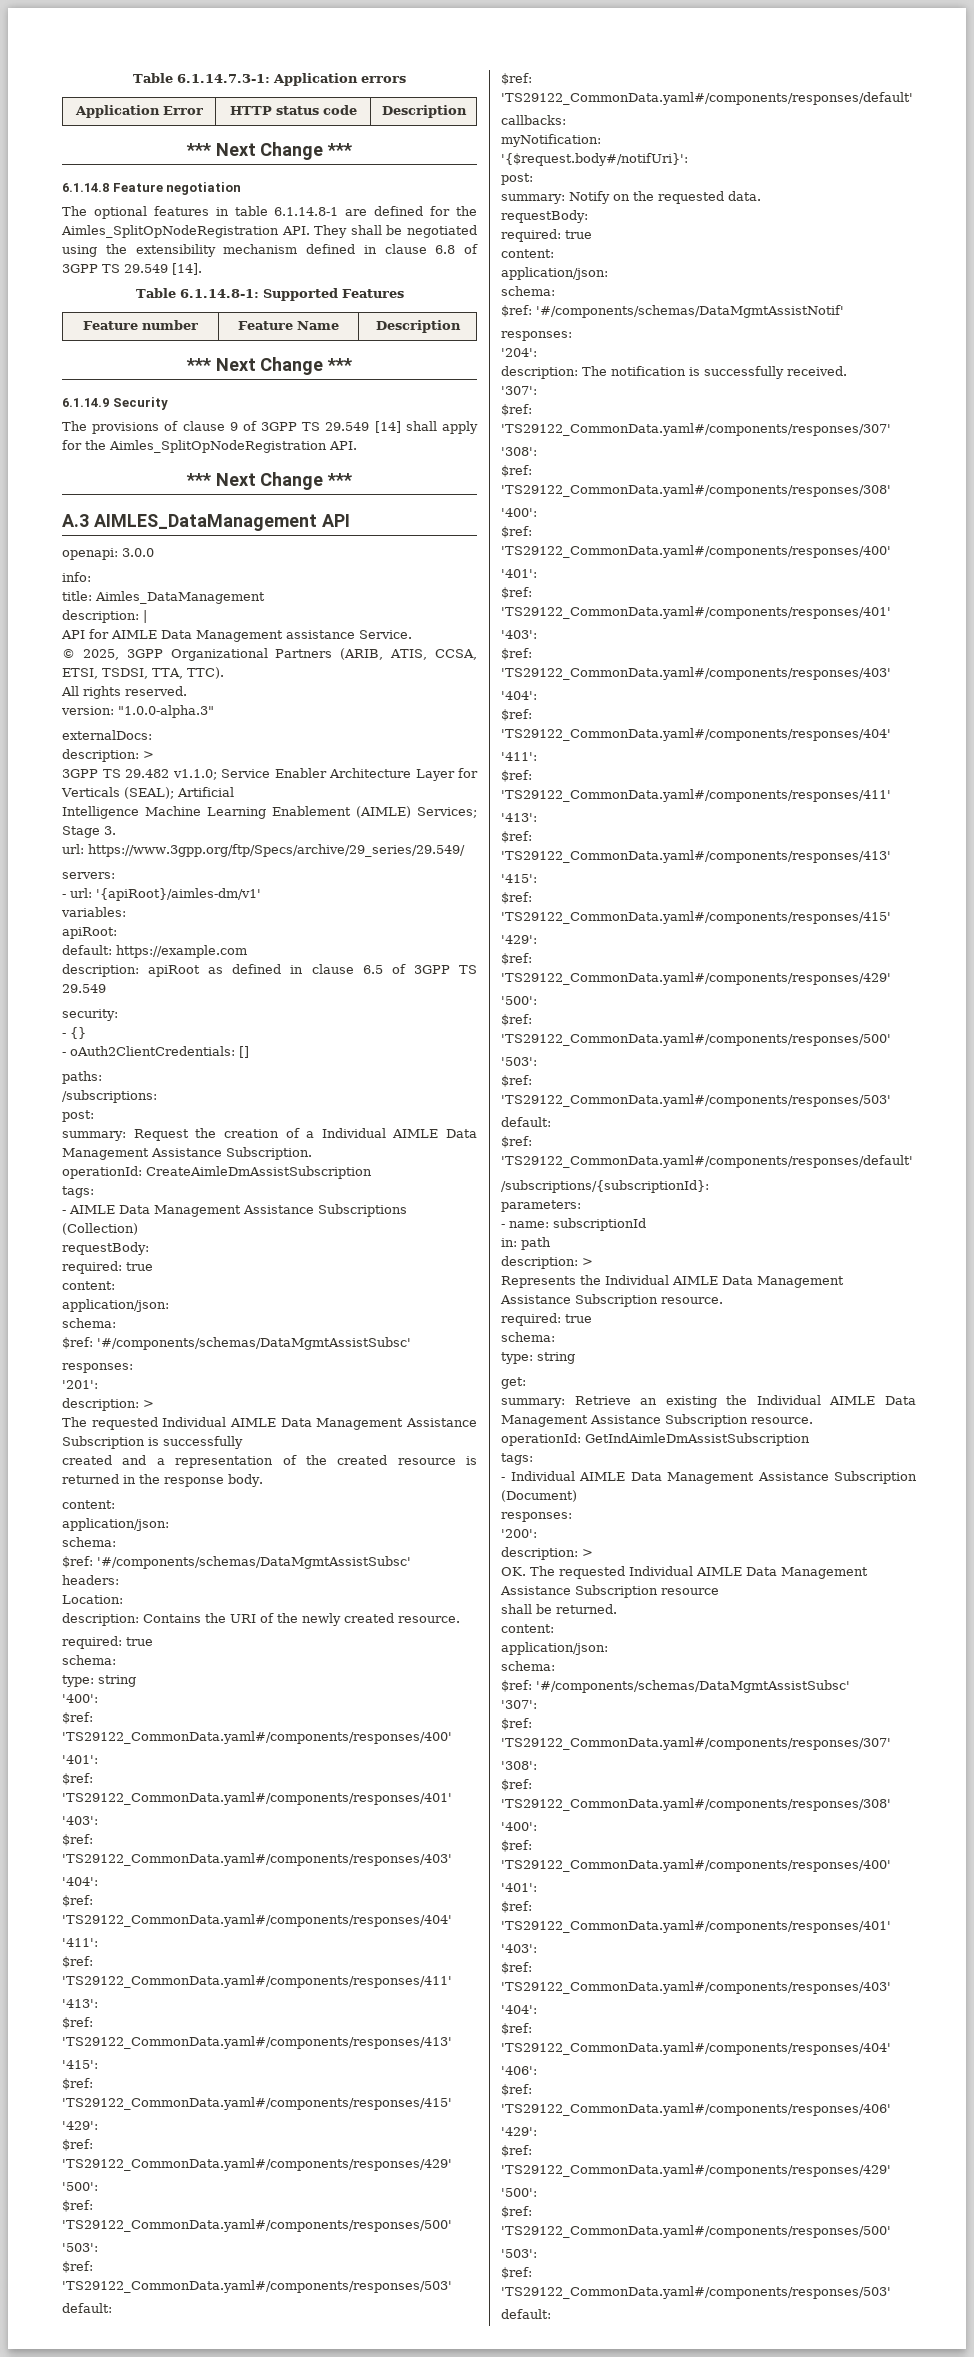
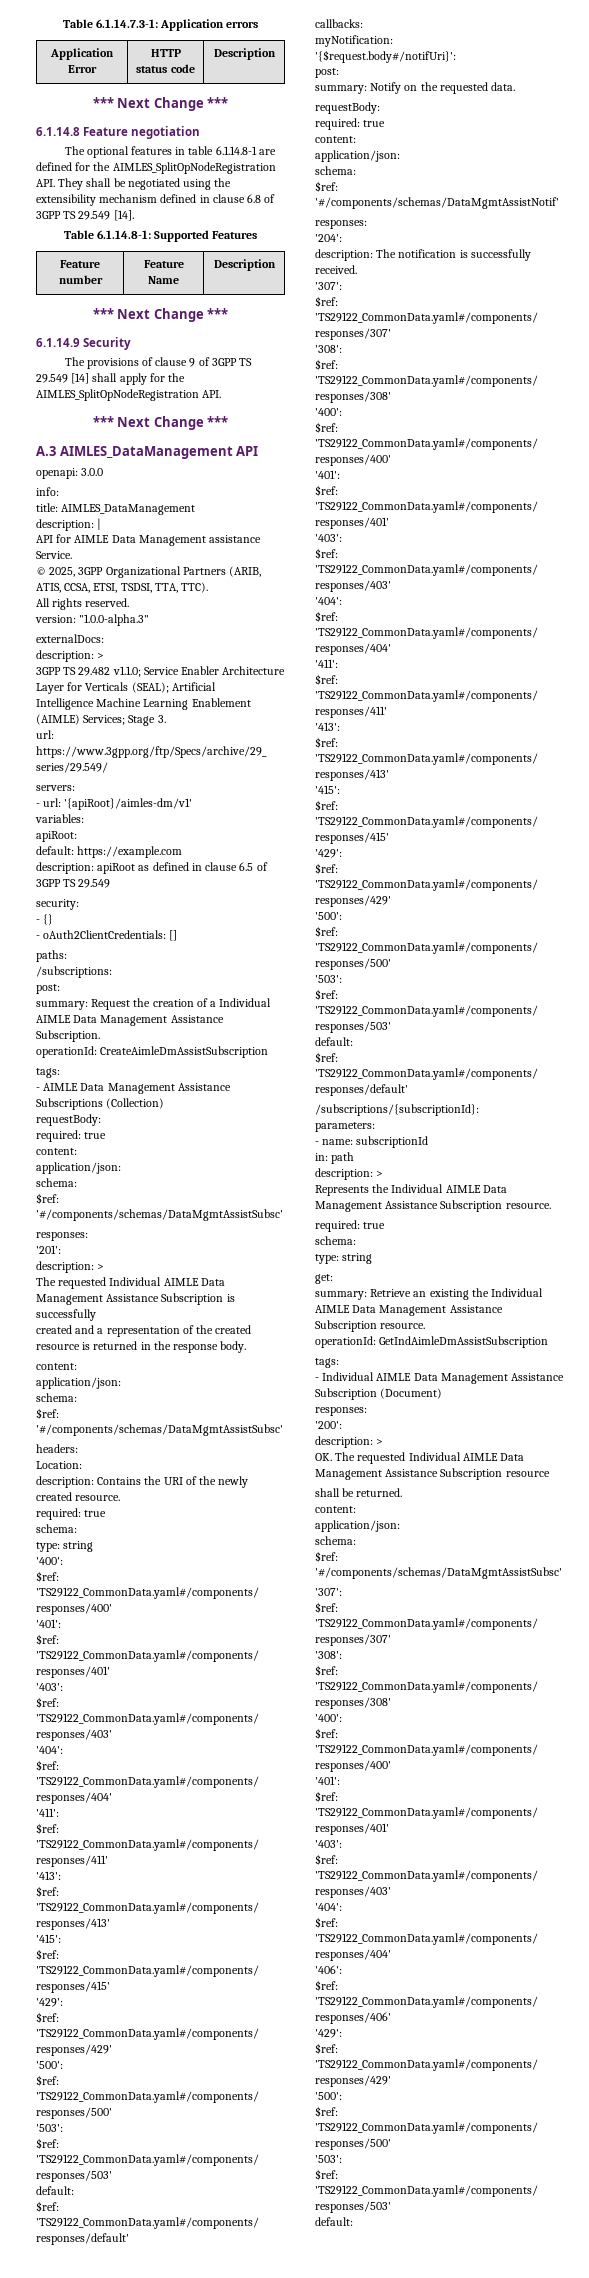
- The optional features in table 6.1.14.8-1 are defined for the Aimles_SplitOpNodeRegistration API. They shall be negotiated using the extensibility mechanism defined in clause 6.8 of 3GPP TS 29.549 [14].
+ The optional features in table 6.1.14.8-1 are defined for the AIMLES_SplitOpNodeRegistration API. They shall be negotiated using the extensibility mechanism defined in clause 6.8 of 3GPP TS 29.549 [14].
- The provisions of clause 9 of 3GPP TS 29.549 [14] shall apply for the Aimles_SplitOpNodeRegistration API.
+ The provisions of clause 9 of 3GPP TS 29.549 [14] shall apply for the AIMLES_SplitOpNodeRegistration API.
- title: Aimles_DataManagement
+ title: AIMLES_DataManagement

